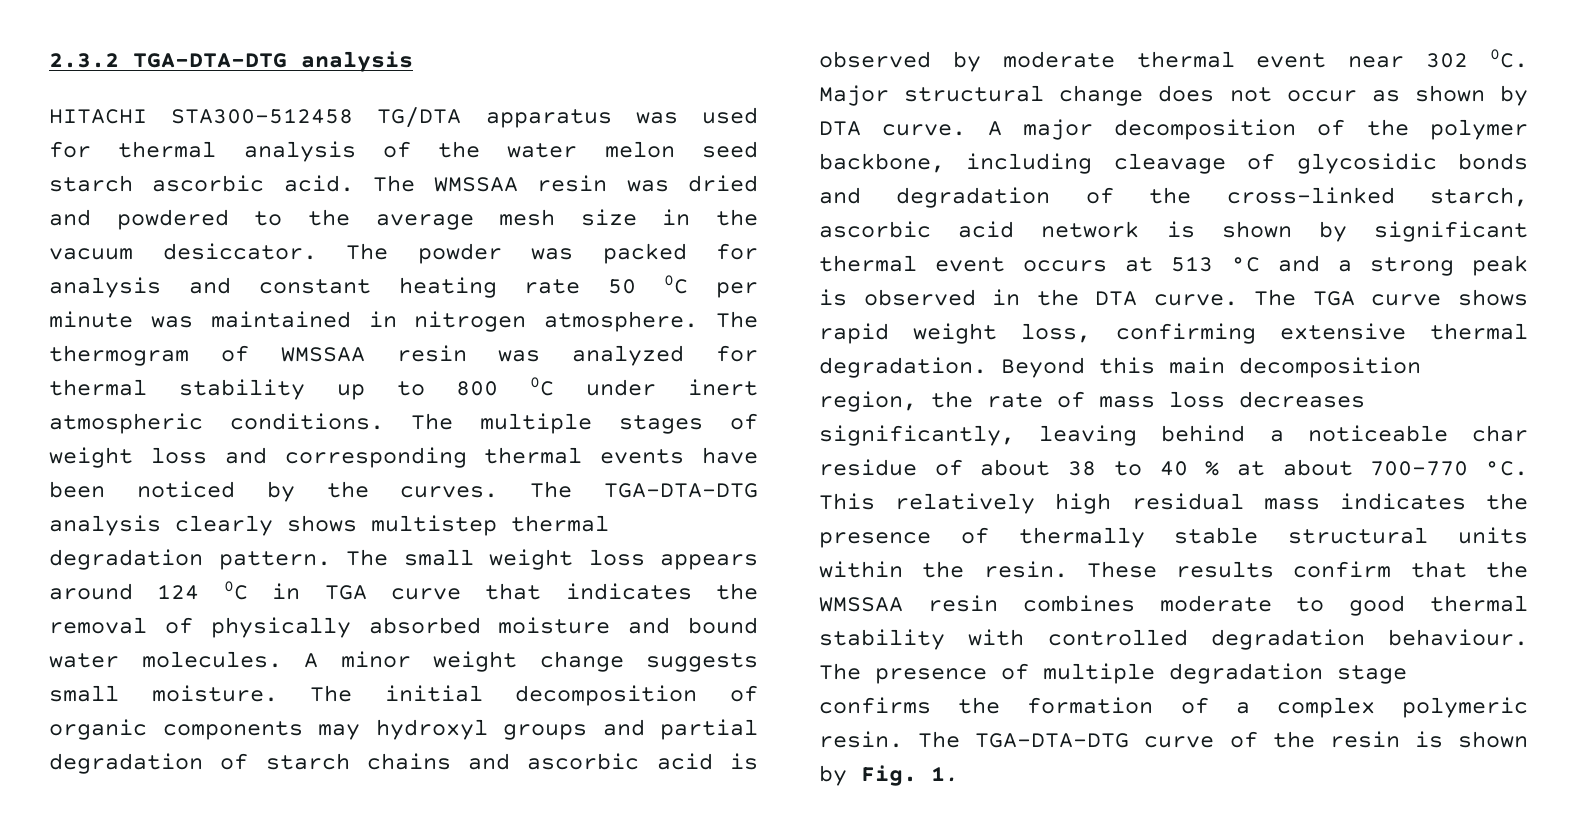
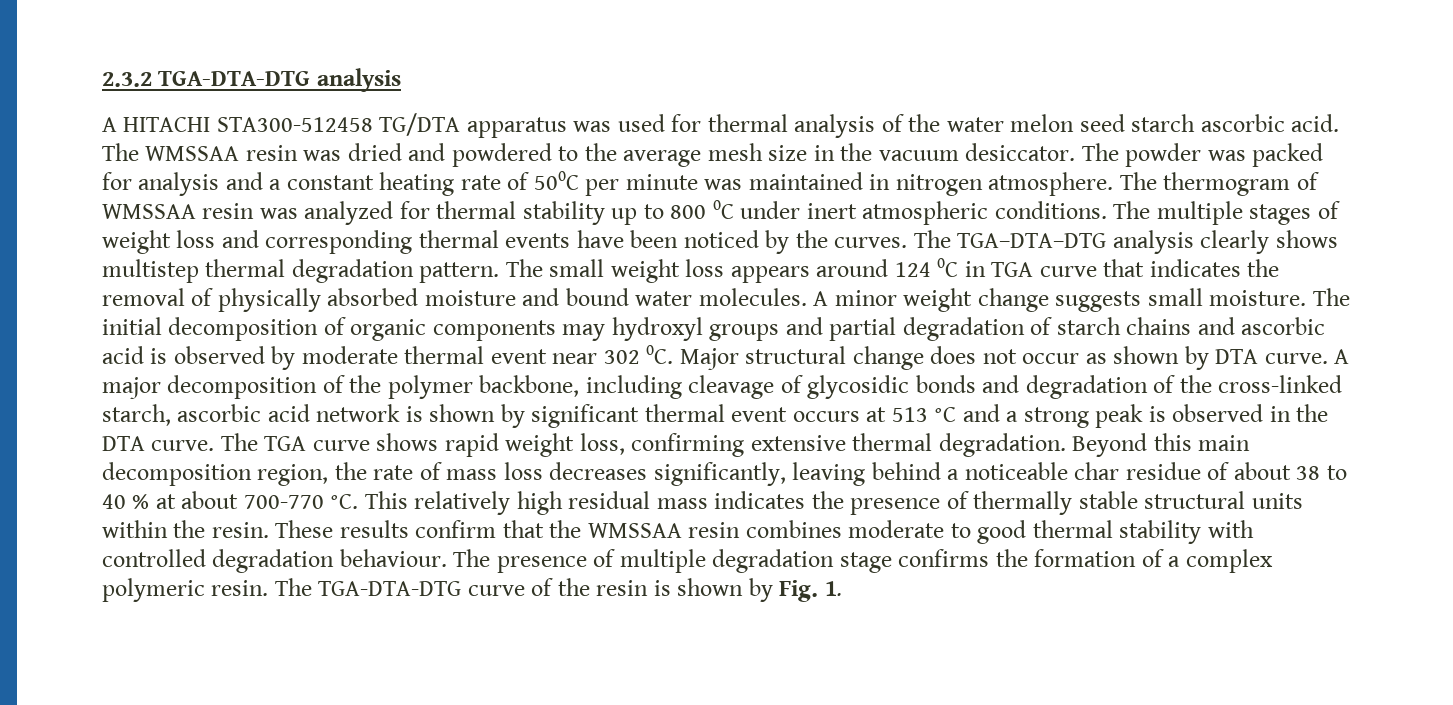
- HITACHI STA300-512458 TG/DTA apparatus was used for thermal analysis of the water melon seed starch ascorbic acid.
+ A HITACHI STA300-512458 TG/DTA apparatus was used for thermal analysis of the water melon seed starch ascorbic acid.
- The powder was packed for analysis and constant heating rate 50 0C per minute was maintained in nitrogen atmosphere.
+ The powder was packed for analysis and a constant heating rate of 500C per minute was maintained in nitrogen atmosphere.

